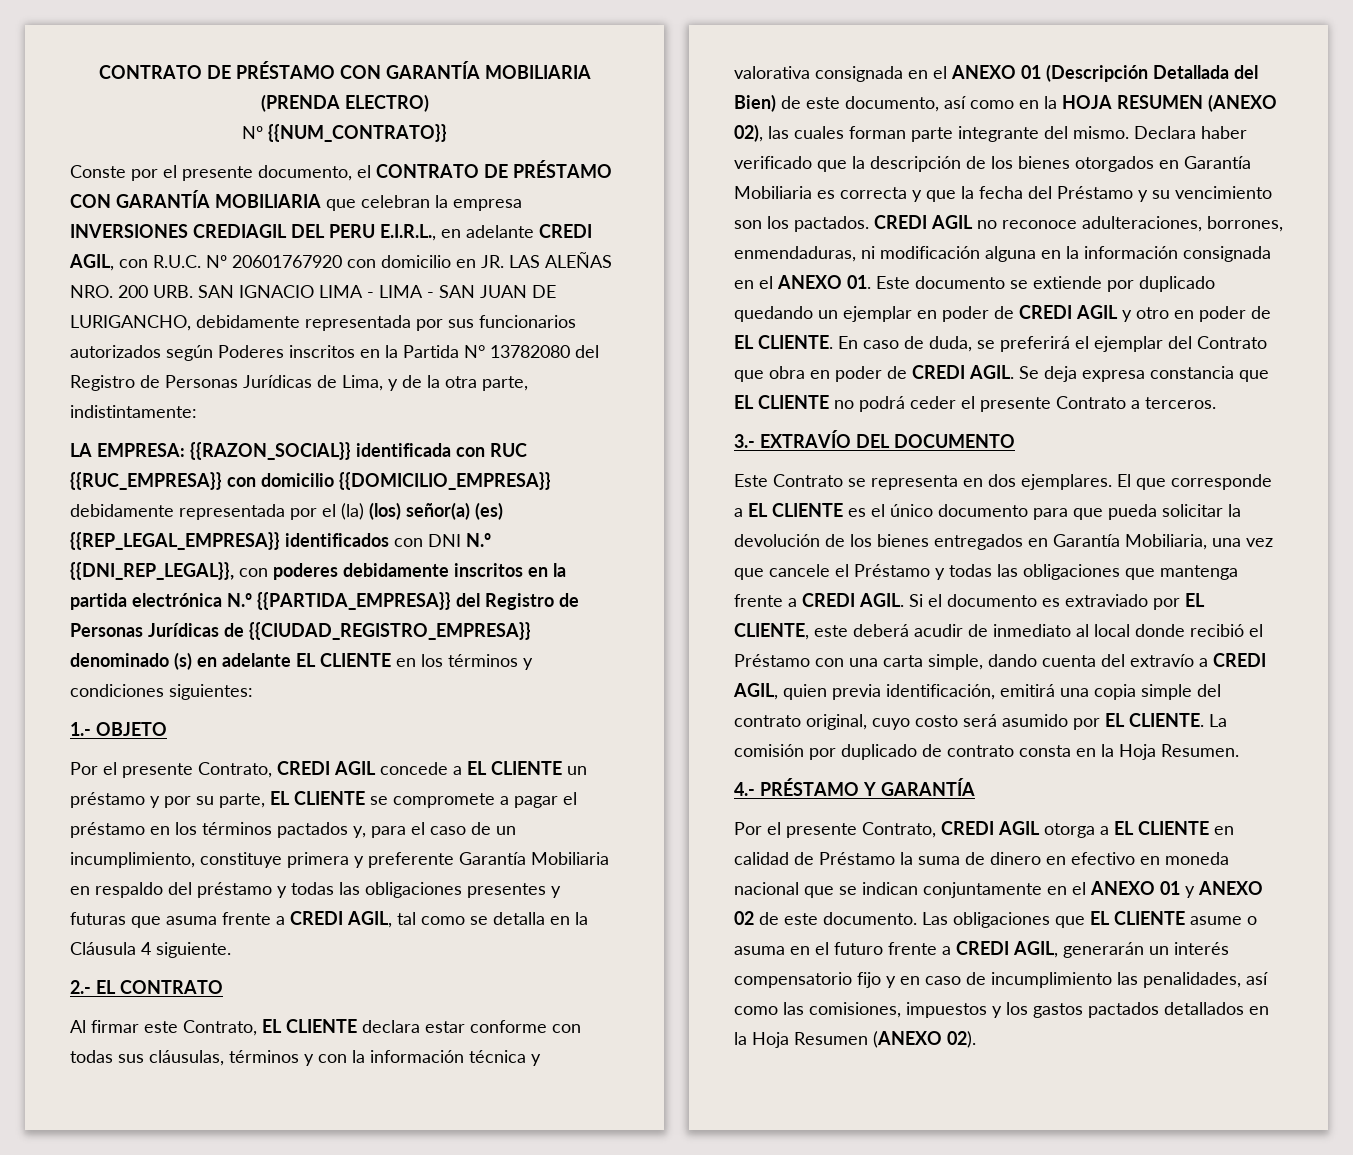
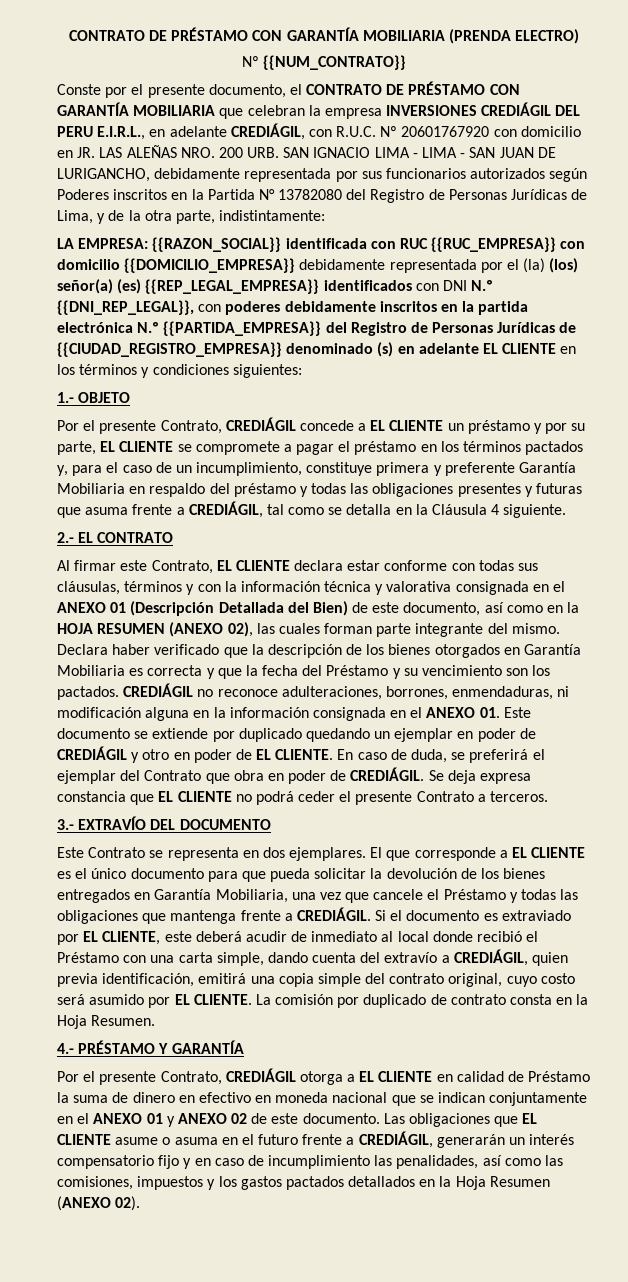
- Conste por el presente documento, el CONTRATO DE PRÉSTAMO CON GARANTÍA MOBILIARIA que celebran la empresa INVERSIONES CREDIAGIL DEL PERU E.I.R.L., en adelante CREDI AGIL, con R.U.C. Nº 20601767920 con domicilio en JR. LAS ALEÑAS NRO. 200 URB. SAN IGNACIO LIMA - LIMA - SAN JUAN DE LURIGANCHO, debidamente representada por sus funcionarios autorizados según Poderes inscritos en la Partida N° 13782080 del Registro de Personas Jurídicas de Lima, y de la otra parte, indistintamente:
+ Conste por el presente documento, el CONTRATO DE PRÉSTAMO CON GARANTÍA MOBILIARIA que celebran la empresa INVERSIONES CREDIÁGIL DEL PERU E.I.R.L., en adelante CREDIÁGIL, con R.U.C. Nº 20601767920 con domicilio en JR. LAS ALEÑAS NRO. 200 URB. SAN IGNACIO LIMA - LIMA - SAN JUAN DE LURIGANCHO, debidamente representada por sus funcionarios autorizados según Poderes inscritos en la Partida N° 13782080 del Registro de Personas Jurídicas de Lima, y de la otra parte, indistintamente:
- Por el presente Contrato, CREDI AGIL concede a EL CLIENTE un préstamo y por su parte, EL CLIENTE se compromete a pagar el préstamo en los términos pactados y, para el caso de un incumplimiento, constituye primera y preferente Garantía Mobiliaria en respaldo del préstamo y todas las obligaciones presentes y futuras que asuma frente a CREDI AGIL, tal como se detalla en la Cláusula 4 siguiente.
+ Por el presente Contrato, CREDIÁGIL concede a EL CLIENTE un préstamo y por su parte, EL CLIENTE se compromete a pagar el préstamo en los términos pactados y, para el caso de un incumplimiento, constituye primera y preferente Garantía Mobiliaria en respaldo del préstamo y todas las obligaciones presentes y futuras que asuma frente a CREDIÁGIL, tal como se detalla en la Cláusula 4 siguiente.
- CREDI AGIL no reconoce adulteraciones, borrones, enmendaduras, ni modificación alguna en la información consignada en el ANEXO 01. Este documento se extiende por duplicado quedando un ejemplar en poder de CREDI AGIL y otro en poder de EL CLIENTE.
+ CREDIÁGIL no reconoce adulteraciones, borrones, enmendaduras, ni modificación alguna en la información consignada en el ANEXO 01. Este documento se extiende por duplicado quedando un ejemplar en poder de CREDIÁGIL y otro en poder de EL CLIENTE.
- En caso de duda, se preferirá el ejemplar del Contrato que obra en poder de CREDI AGIL.
+ En caso de duda, se preferirá el ejemplar del Contrato que obra en poder de CREDIÁGIL.
- El que corresponde a EL CLIENTE es el único documento para que pueda solicitar la devolución de los bienes entregados en Garantía Mobiliaria, una vez que cancele el Préstamo y todas las obligaciones que mantenga frente a CREDI AGIL.
+ El que corresponde a EL CLIENTE es el único documento para que pueda solicitar la devolución de los bienes entregados en Garantía Mobiliaria, una vez que cancele el Préstamo y todas las obligaciones que mantenga frente a CREDIÁGIL.
- Si el documento es extraviado por EL CLIENTE, este deberá acudir de inmediato al local donde recibió el Préstamo con una carta simple, dando cuenta del extravío a CREDI AGIL, quien previa identificación, emitirá una copia simple del contrato original, cuyo costo será asumido por EL CLIENTE.
+ Si el documento es extraviado por EL CLIENTE, este deberá acudir de inmediato al local donde recibió el Préstamo con una carta simple, dando cuenta del extravío a CREDIÁGIL, quien previa identificación, emitirá una copia simple del contrato original, cuyo costo será asumido por EL CLIENTE.
- Por el presente Contrato, CREDI AGIL otorga a EL CLIENTE en calidad de Préstamo la suma de dinero en efectivo en moneda nacional que se indican conjuntamente en el ANEXO 01 y ANEXO 02 de este documento.
+ Por el presente Contrato, CREDIÁGIL otorga a EL CLIENTE en calidad de Préstamo la suma de dinero en efectivo en moneda nacional que se indican conjuntamente en el ANEXO 01 y ANEXO 02 de este documento.
- Las obligaciones que EL CLIENTE asume o asuma en el futuro frente a CREDI AGIL, generarán un interés compensatorio fijo y en caso de incumplimiento las penalidades, así como las comisiones, impuestos y los gastos pactados detallados en la Hoja Resumen (ANEXO 02).
+ Las obligaciones que EL CLIENTE asume o asuma en el futuro frente a CREDIÁGIL, generarán un interés compensatorio fijo y en caso de incumplimiento las penalidades, así como las comisiones, impuestos y los gastos pactados detallados en la Hoja Resumen (ANEXO 02).

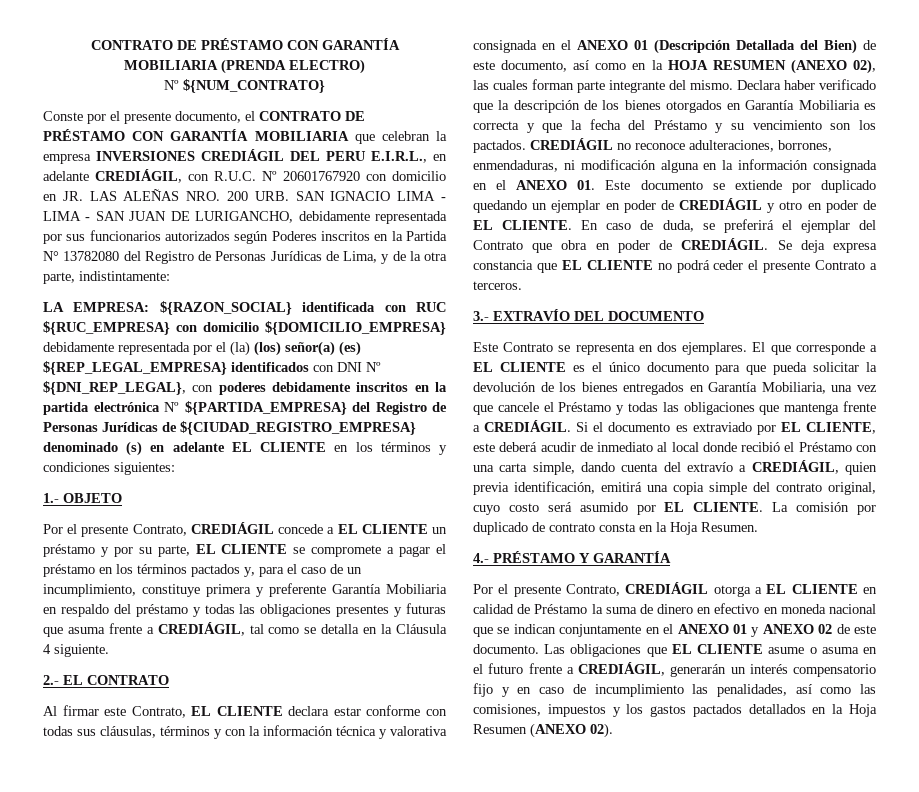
- Nº {{NUM_CONTRATO}}
+ Nº ${NUM_CONTRATO}
- LA EMPRESA: {{RAZON_SOCIAL}} identificada con RUC {{RUC_EMPRESA}} con domicilio {{DOMICILIO_EMPRESA}} debidamente representada por el (la) (los) señor(a) (es) {{REP_LEGAL_EMPRESA}} identificados con DNI N.º {{DNI_REP_LEGAL}}, con poderes debidamente inscritos en la partida electrónica N.º {{PARTIDA_EMPRESA}} del Registro de Personas Jurídicas de {{CIUDAD_REGISTRO_EMPRESA}} denominado (s) en adelante EL CLIENTE en los términos y condiciones siguientes:
+ LA EMPRESA: ${RAZON_SOCIAL} identificada con RUC ${RUC_EMPRESA} con domicilio ${DOMICILIO_EMPRESA} debidamente representada por el (la) (los) señor(a) (es) ${REP_LEGAL_EMPRESA} identificados con DNI Nº ${DNI_REP_LEGAL}, con poderes debidamente inscritos en la partida electrónica Nº ${PARTIDA_EMPRESA} del Registro de Personas Jurídicas de ${CIUDAD_REGISTRO_EMPRESA} denominado (s) en adelante EL CLIENTE en los términos y condiciones siguientes:

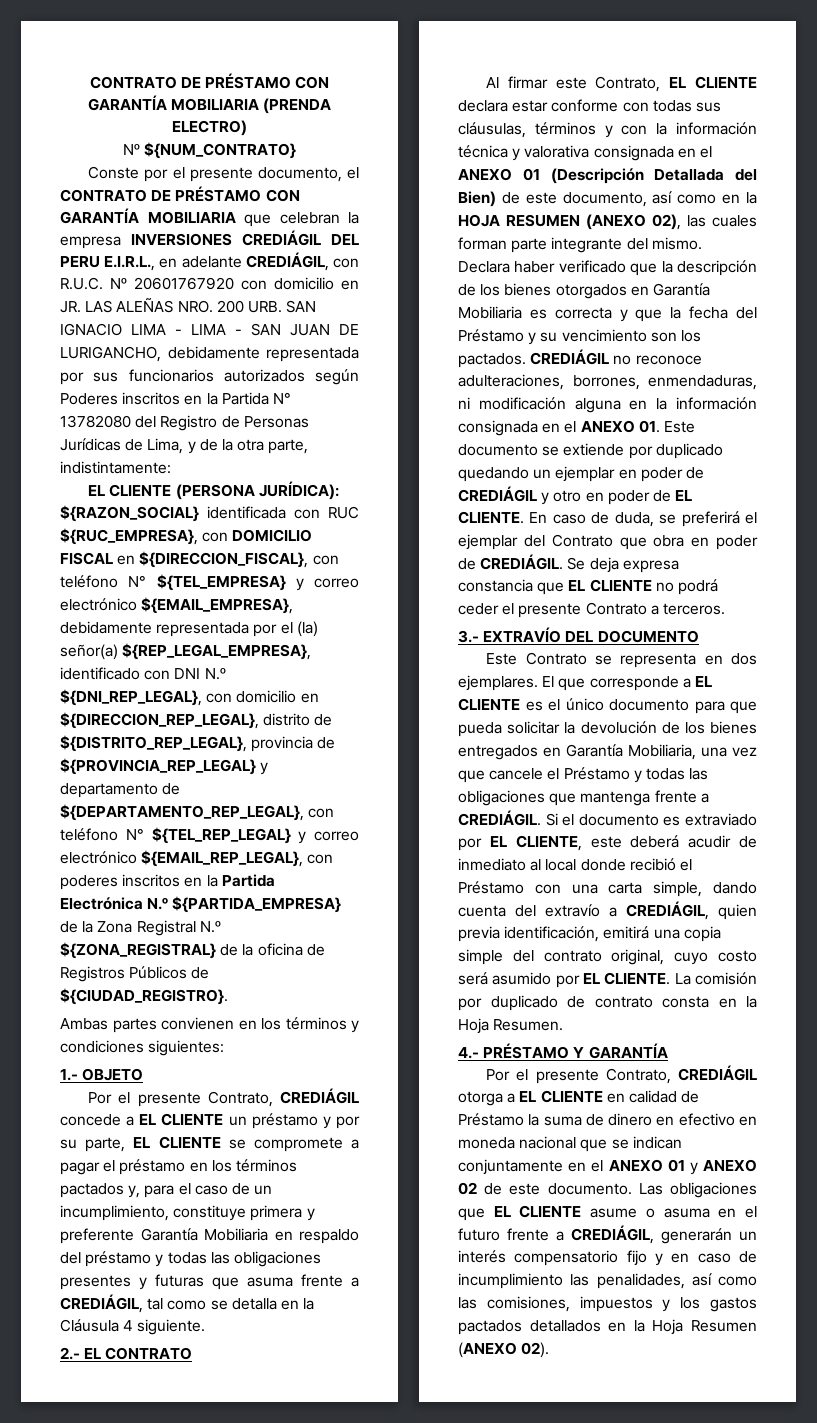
- LA EMPRESA: ${RAZON_SOCIAL} identificada con RUC ${RUC_EMPRESA} con domicilio ${DOMICILIO_EMPRESA} debidamente representada por el (la) (los) señor(a) (es) ${REP_LEGAL_EMPRESA} identificados con DNI Nº ${DNI_REP_LEGAL}, con poderes debidamente inscritos en la partida electrónica Nº ${PARTIDA_EMPRESA} del Registro de Personas Jurídicas de ${CIUDAD_REGISTRO_EMPRESA} denominado (s) en adelante EL CLIENTE en los términos y condiciones siguientes:
+ EL CLIENTE (PERSONA JURÍDICA): ${RAZON_SOCIAL} identificada con RUC ${RUC_EMPRESA}, con DOMICILIO FISCAL en ${DIRECCION_FISCAL}, con teléfono N° ${TEL_EMPRESA} y correo electrónico ${EMAIL_EMPRESA}, debidamente representada por el (la) señor(a) ${REP_LEGAL_EMPRESA}, identificado con DNI N.º ${DNI_REP_LEGAL}, con domicilio en ${DIRECCION_REP_LEGAL}, distrito de ${DISTRITO_REP_LEGAL}, provincia de ${PROVINCIA_REP_LEGAL} y departamento de ${DEPARTAMENTO_REP_LEGAL}, con teléfono N° ${TEL_REP_LEGAL} y correo electrónico ${EMAIL_REP_LEGAL}, con poderes inscritos en la Partida Electrónica N.º ${PARTIDA_EMPRESA} de la Zona Registral N.º ${ZONA_REGISTRAL} de la oficina de Registros Públicos de ${CIUDAD_REGISTRO}.
+ Ambas partes convienen en los términos y condiciones siguientes:

